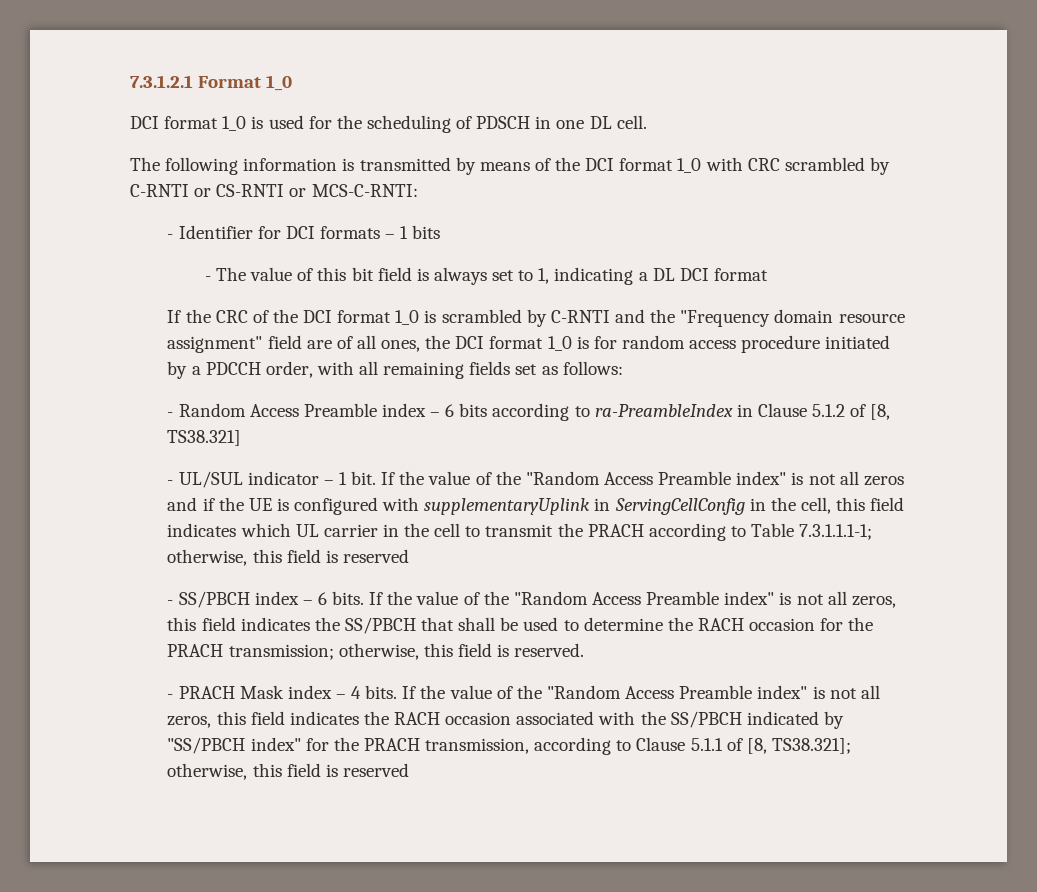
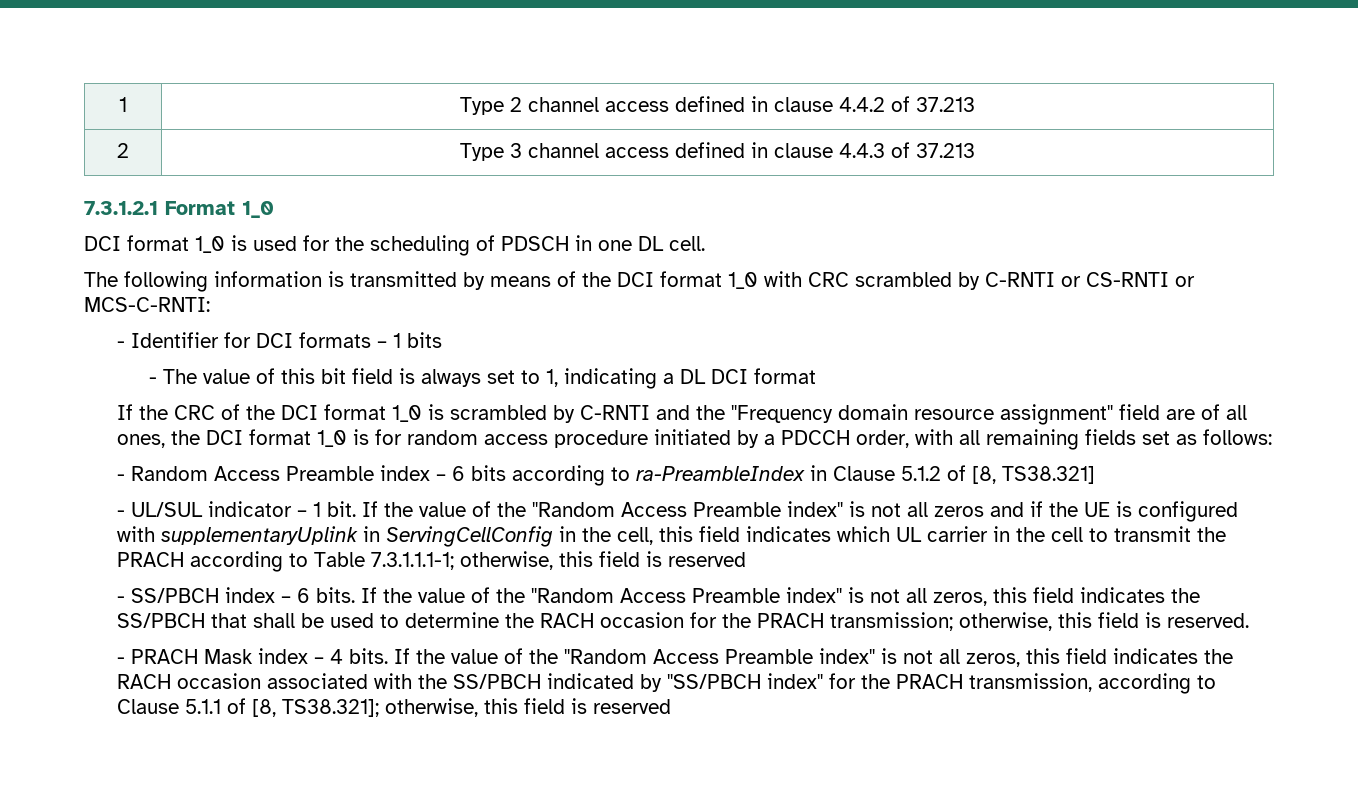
+ 1 | Type 2 channel access defined in clause 4.4.2 of 37.213
+ 2 | Type 3 channel access defined in clause 4.4.3 of 37.213

